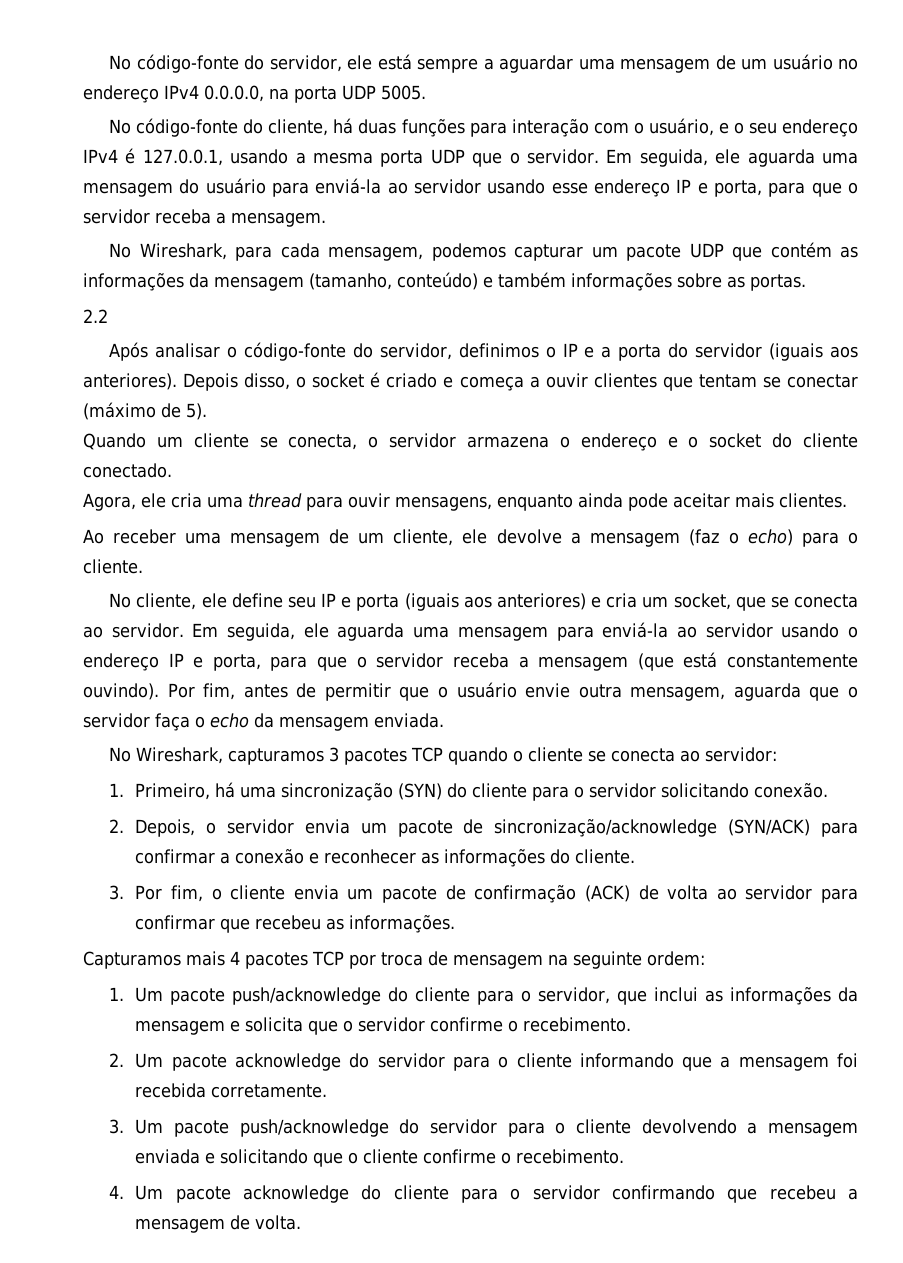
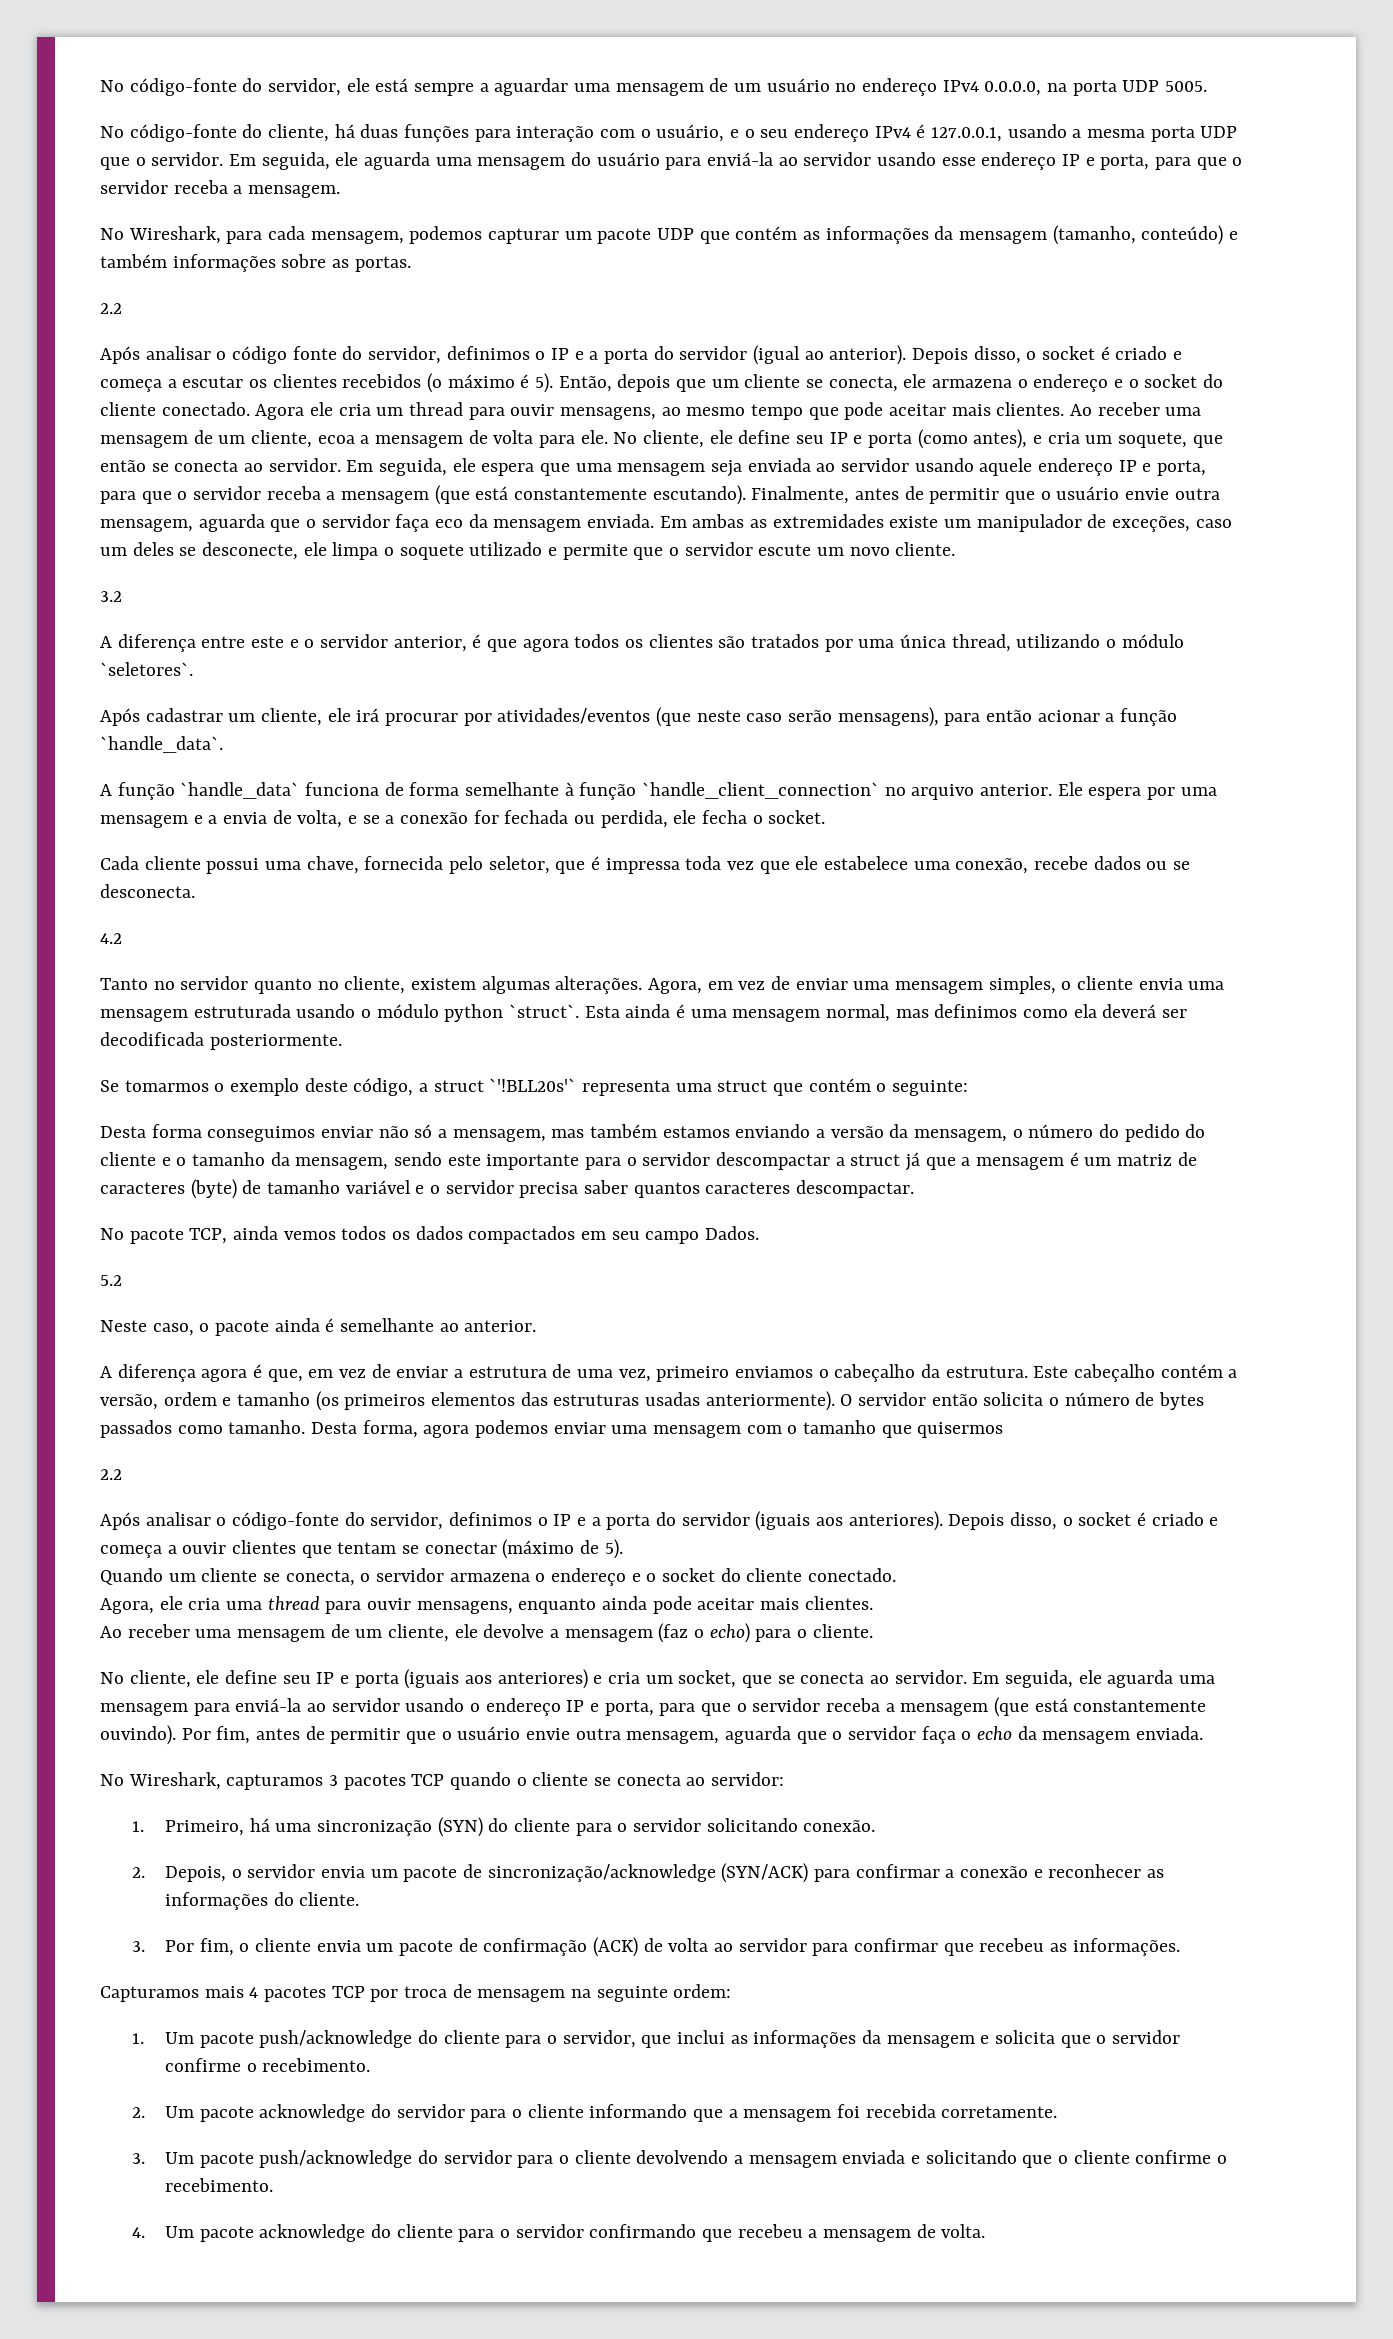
+ Após analisar o código fonte do servidor, definimos o IP e a porta do servidor (igual ao anterior). Depois disso, o socket é criado e começa a escutar os clientes recebidos (o máximo é 5). Então, depois que um cliente se conecta, ele armazena o endereço e o socket do cliente conectado. Agora ele cria um thread para ouvir mensagens, ao mesmo tempo que pode aceitar mais clientes. Ao receber uma mensagem de um cliente, ecoa a mensagem de volta para ele. No cliente, ele define seu IP e porta (como antes), e cria um soquete, que então se conecta ao servidor. Em seguida, ele espera que uma mensagem seja enviada ao servidor usando aquele endereço IP e porta, para que o servidor receba a mensagem (que está constantemente escutando). Finalmente, antes de permitir que o usuário envie outra mensagem, aguarda que o servidor faça eco da mensagem enviada. Em ambas as extremidades existe um manipulador de exceções, caso um deles se desconecte, ele limpa o soquete utilizado e permite que o servidor escute um novo cliente.
+ 3.2
+ A diferença entre este e o servidor anterior, é que agora todos os clientes são tratados por uma única thread, utilizando o módulo `seletores`.
+ Após cadastrar um cliente, ele irá procurar por atividades/eventos (que neste caso serão mensagens), para então acionar a função `handle_data`.
+ A função `handle_data` funciona de forma semelhante à função `handle_client_connection` no arquivo anterior. Ele espera por uma mensagem e a envia de volta, e se a conexão for fechada ou perdida, ele fecha o socket.
+ Cada cliente possui uma chave, fornecida pelo seletor, que é impressa toda vez que ele estabelece uma conexão, recebe dados ou se desconecta.
+ 4.2
+ Tanto no servidor quanto no cliente, existem algumas alterações. Agora, em vez de enviar uma mensagem simples, o cliente envia uma mensagem estruturada usando o módulo python `struct`. Esta ainda é uma mensagem normal, mas definimos como ela deverá ser decodificada posteriormente.
+ Se tomarmos o exemplo deste código, a struct `'!BLL20s'` representa uma struct que contém o seguinte:
+ Desta forma conseguimos enviar não só a mensagem, mas também estamos enviando a versão da mensagem, o número do pedido do cliente e o tamanho da mensagem, sendo este importante para o servidor descompactar a struct já que a mensagem é um matriz de caracteres (byte) de tamanho variável e o servidor precisa saber quantos caracteres descompactar.
+ No pacote TCP, ainda vemos todos os dados compactados em seu campo Dados.
+ 5.2
+ Neste caso, o pacote ainda é semelhante ao anterior.
+ A diferença agora é que, em vez de enviar a estrutura de uma vez, primeiro enviamos o cabeçalho da estrutura. Este cabeçalho contém a versão, ordem e tamanho (os primeiros elementos das estruturas usadas anteriormente). O servidor então solicita o número de bytes passados como tamanho. Desta forma, agora podemos enviar uma mensagem com o tamanho que quisermos
+ 2.2

